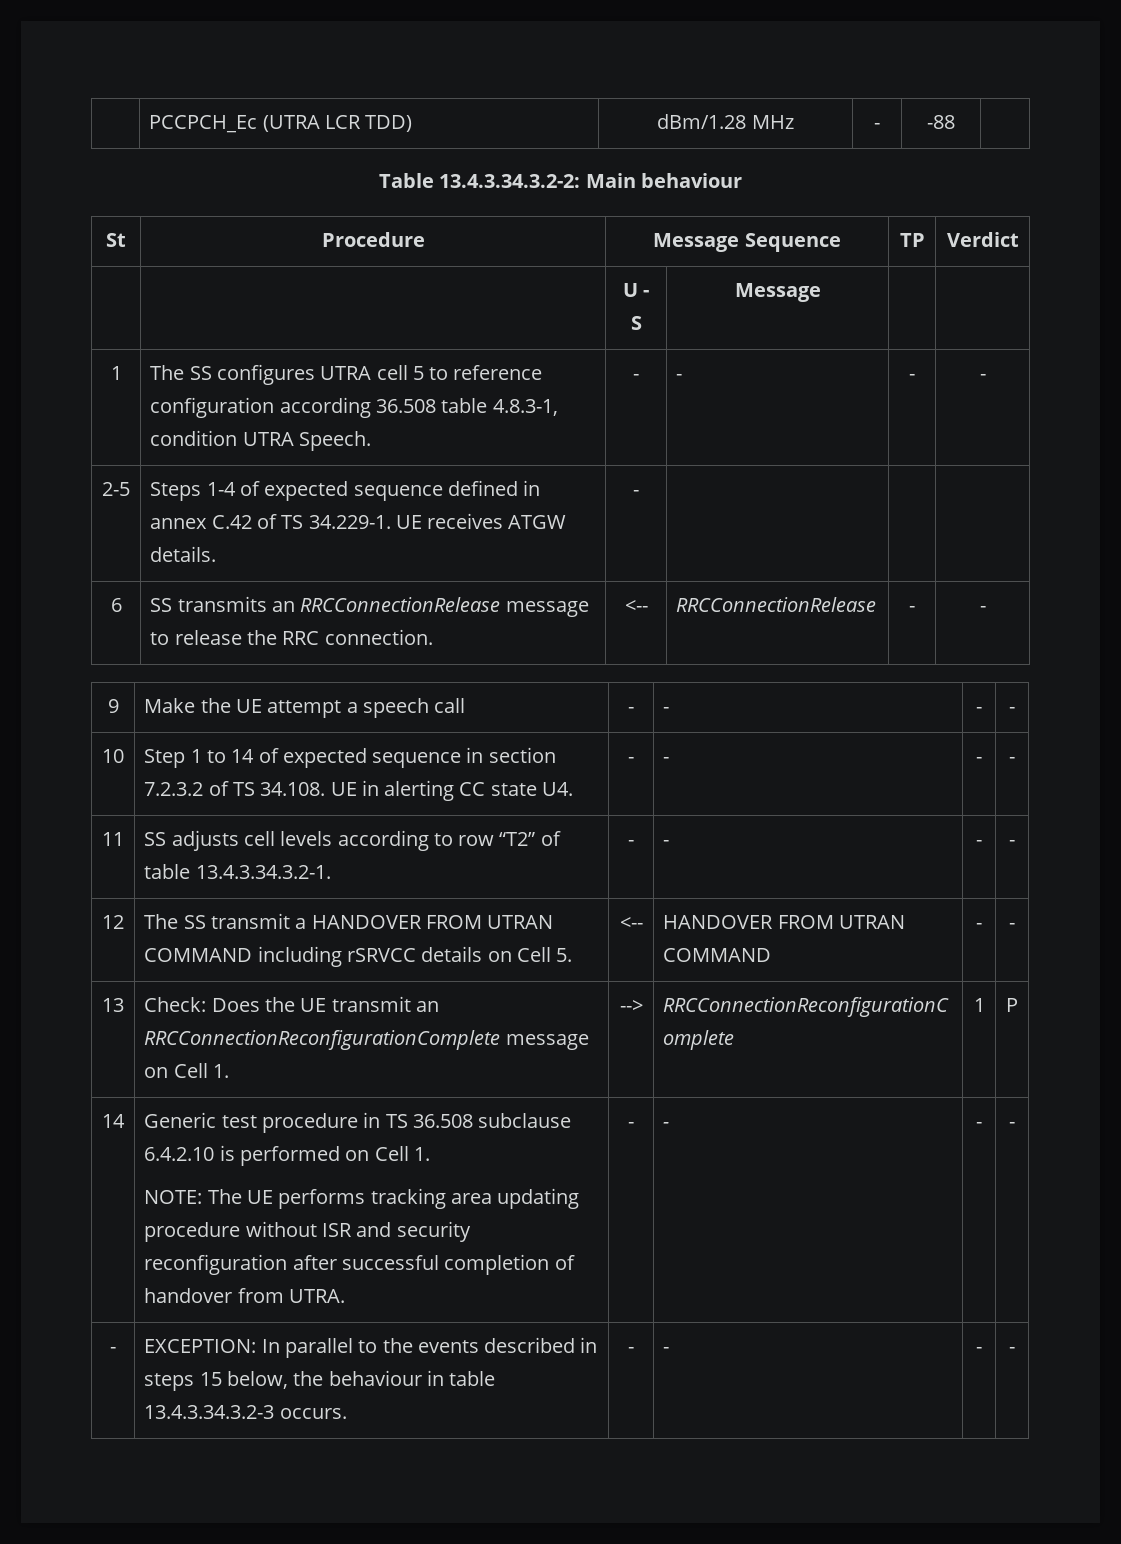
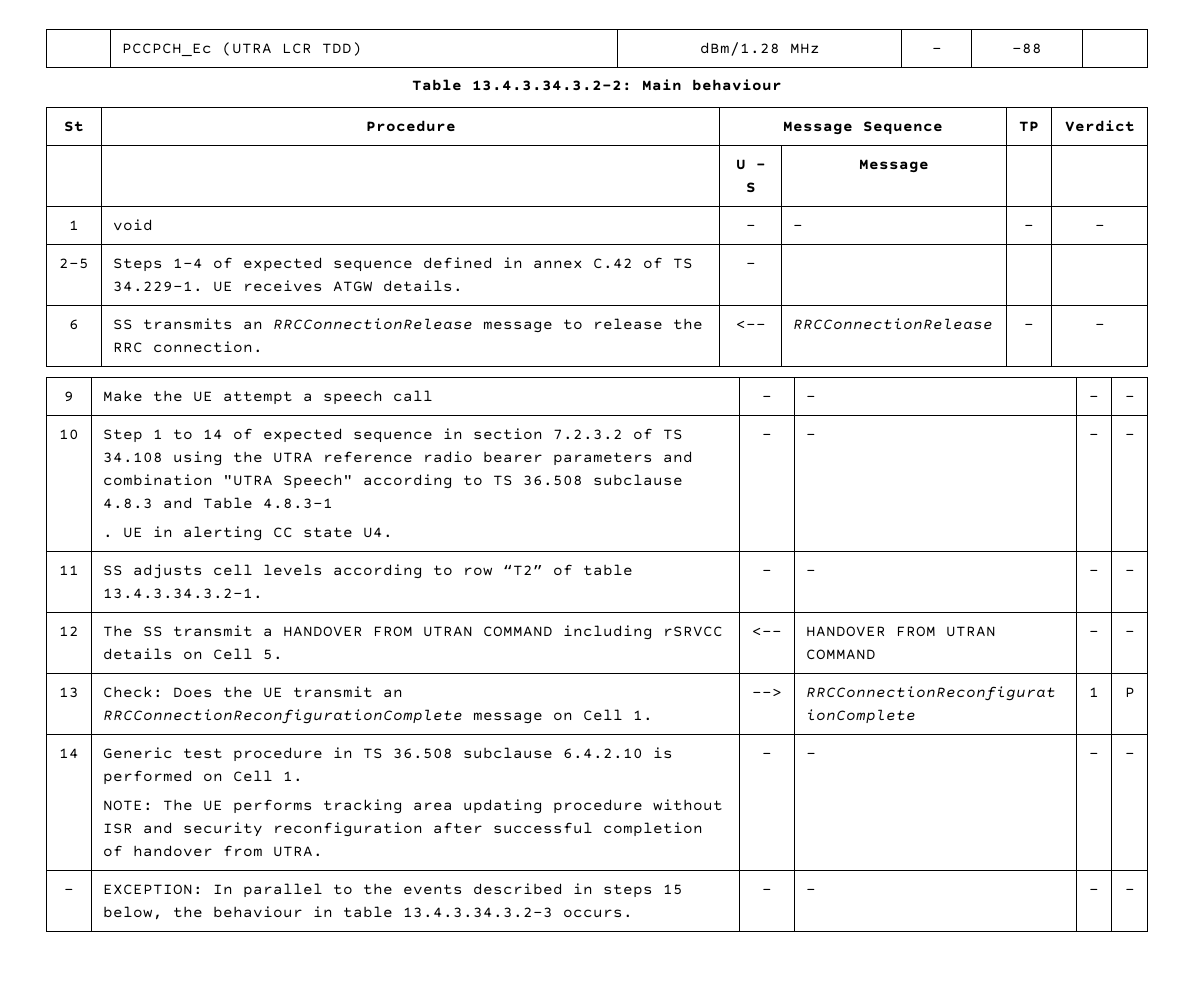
- 1 | The SS configures UTRA cell 5 to reference configuration according 36.508 table 4.8.3-1, condition UTRA Speech. | - | - | - | -
+ 1 | void | - | - | - | -
- Step 1 to 14 of expected sequence in section 7.2.3.2 of TS 34.108. UE in alerting CC state U4.
+ Step 1 to 14 of expected sequence in section 7.2.3.2 of TS 34.108 using the UTRA reference radio bearer parameters and combination "UTRA Speech" according to TS 36.508 subclause 4.8.3 and Table 4.8.3-1
+ . UE in alerting CC state U4.

